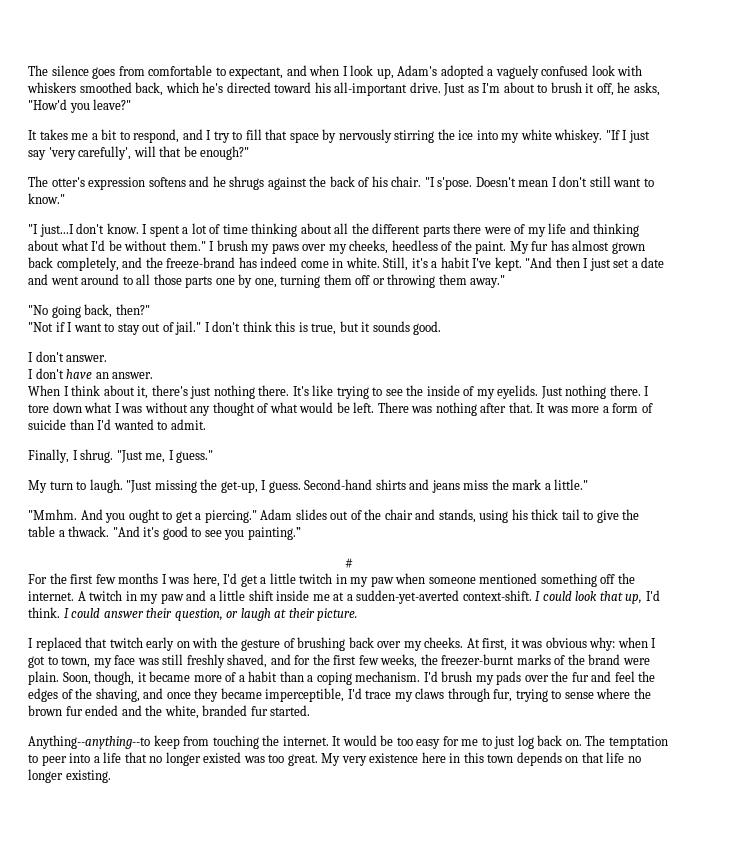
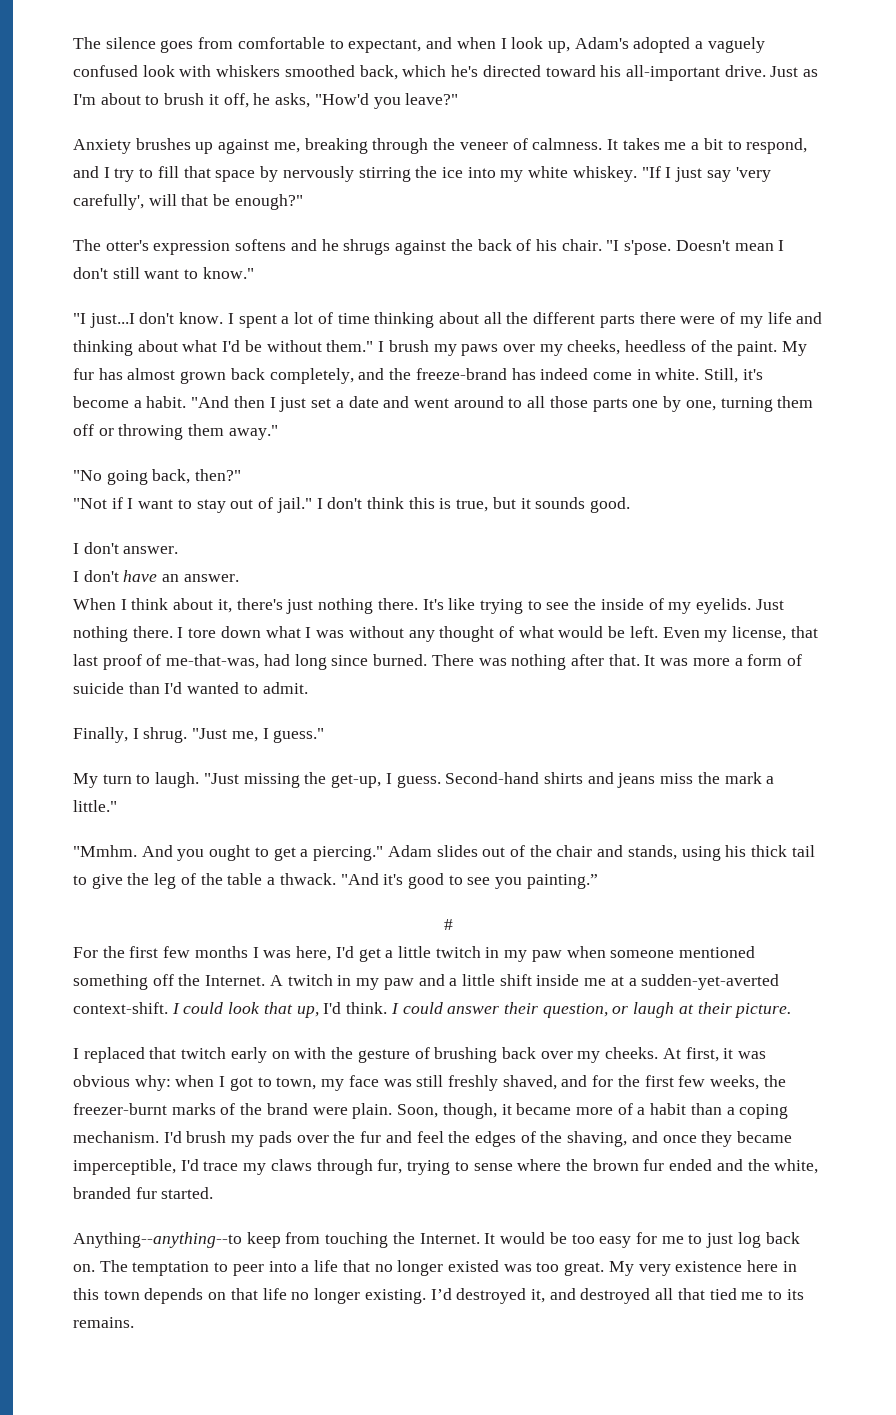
+ Anxiety brushes up against me, breaking through the veneer of calmness.
- Still, it's a habit I've kept.
+ Still, it's become a habit.
+ Even my license, that last proof of me-that-was, had long since burned.
- Adam slides out of the chair and stands, using his thick tail to give the table a thwack.
+ Adam slides out of the chair and stands, using his thick tail to give the leg of the table a thwack.
- For the first few months I was here, I'd get a little twitch in my paw when someone mentioned something off the internet.
+ For the first few months I was here, I'd get a little twitch in my paw when someone mentioned something off the Internet.
- Anything--anything--to keep from touching the internet.
+ Anything--anything--to keep from touching the Internet.
+ I’d destroyed it, and destroyed all that tied me to its remains.

